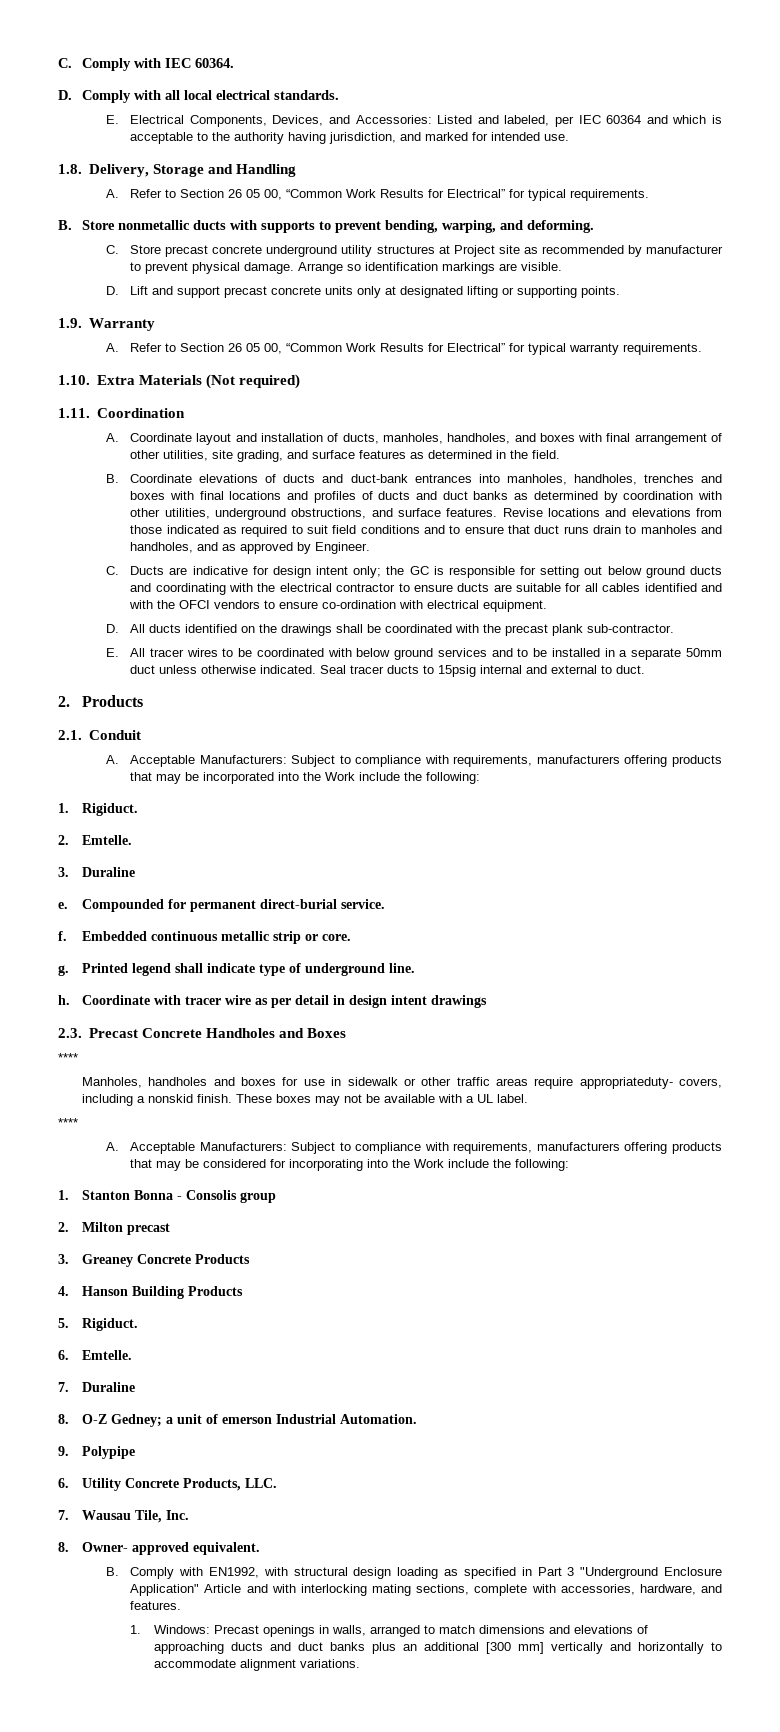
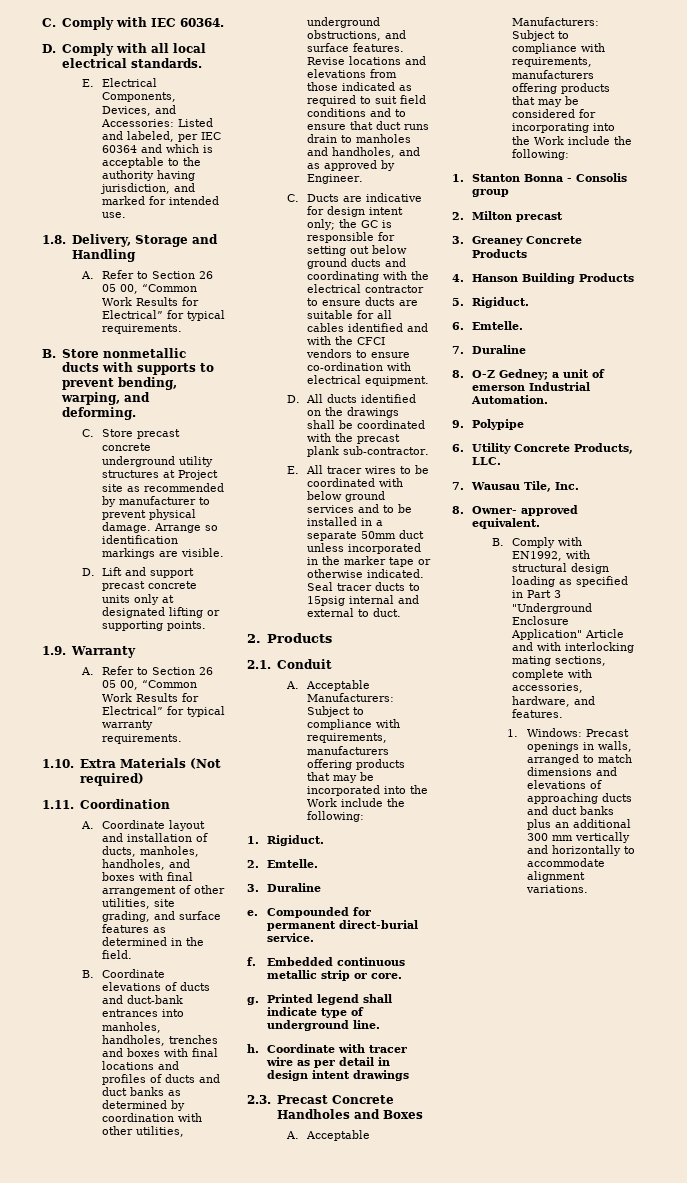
- C. Ducts are indicative for design intent only; the GC is responsible for setting out below ground ducts and coordinating with the electrical contractor to ensure ducts are suitable for all cables identified and with the OFCI vendors to ensure co-ordination with electrical equipment.
+ C. Ducts are indicative for design intent only; the GC is responsible for setting out below ground ducts and coordinating with the electrical contractor to ensure ducts are suitable for all cables identified and with the CFCI vendors to ensure co-ordination with electrical equipment.
- E. All tracer wires to be coordinated with below ground services and to be installed in a separate 50mm duct unless otherwise indicated.
+ E. All tracer wires to be coordinated with below ground services and to be installed in a separate 50mm duct unless incorporated in the marker tape or otherwise indicated.
  2.3. Precast Concrete Handholes and Boxes
- ****
- Manholes, handholes and boxes for use in sidewalk or other traffic areas require appropriateduty- covers, including a nonskid finish. These boxes may not be available with a UL label.
- ****
- 1. Windows: Precast openings in walls, arranged to match dimensions and elevations of approaching ducts and duct banks plus an additional [300 mm] vertically and horizontally to accommodate alignment variations.
+ 1. Windows: Precast openings in walls, arranged to match dimensions and elevations of approaching ducts and duct banks plus an additional 300 mm vertically and horizontally to accommodate alignment variations.

